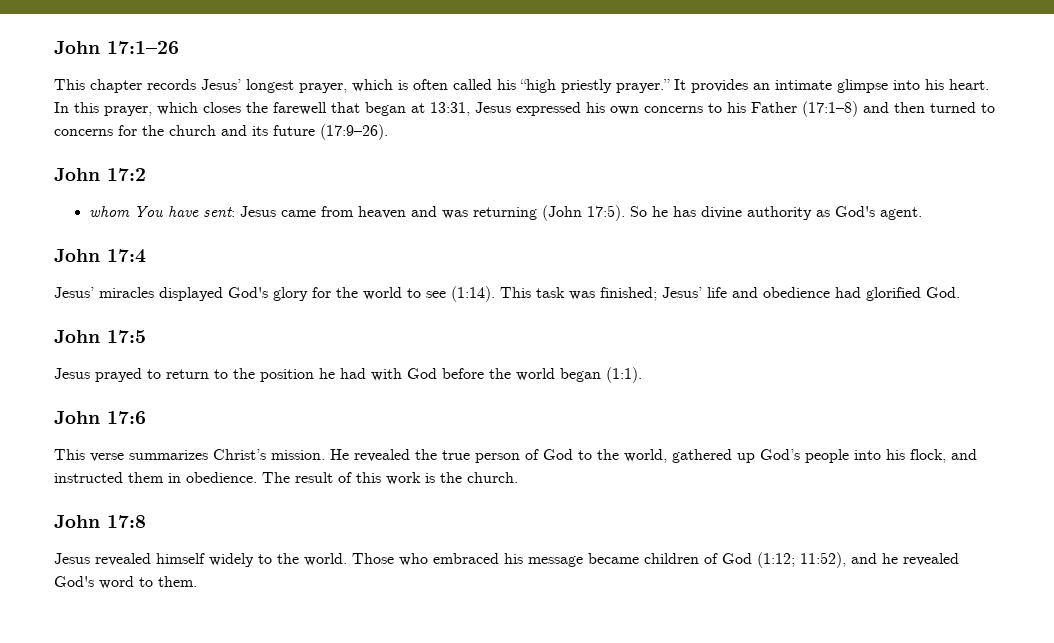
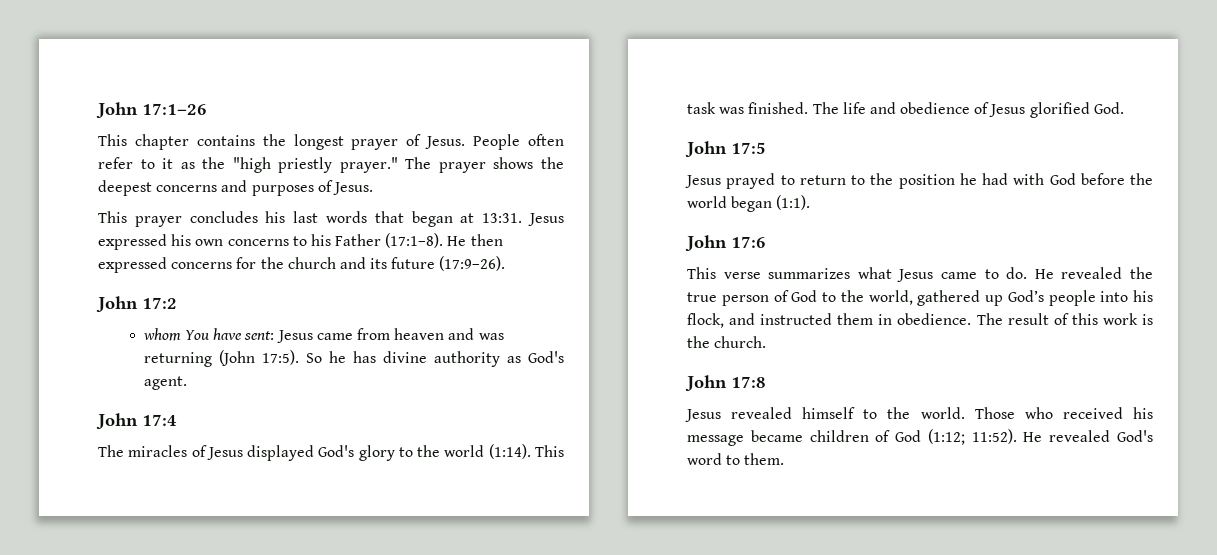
- This chapter records Jesus’ longest prayer, which is often called his “high priestly prayer.” It provides an intimate glimpse into his heart. In this prayer, which closes the farewell that began at 13:31, Jesus expressed his own concerns to his Father (17:1–8) and then turned to concerns for the church and its future (17:9–26).
+ This chapter contains the longest prayer of Jesus. People often refer to it as the "high priestly prayer." The prayer shows the deepest concerns and purposes of Jesus.
+ This prayer concludes his last words that began at 13:31. Jesus expressed his own concerns to his Father (17:1–8). He then expressed concerns for the church and its future (17:9–26).
- Jesus’ miracles displayed God's glory for the world to see (1:14).
+ The miracles of Jesus displayed God's glory to the world (1:14).
- This task was finished; Jesus’ life and obedience had glorified God.
+ This task was finished. The life and obedience of Jesus glorified God.
- This verse summarizes Christ’s mission.
+ This verse summarizes what Jesus came to do.
- Jesus revealed himself widely to the world.
+ Jesus revealed himself to the world.
- Those who embraced his message became children of God (1:12; 11:52), and he revealed God's word to them.
+ Those who received his message became children of God (1:12; 11:52). He revealed God's word to them.

